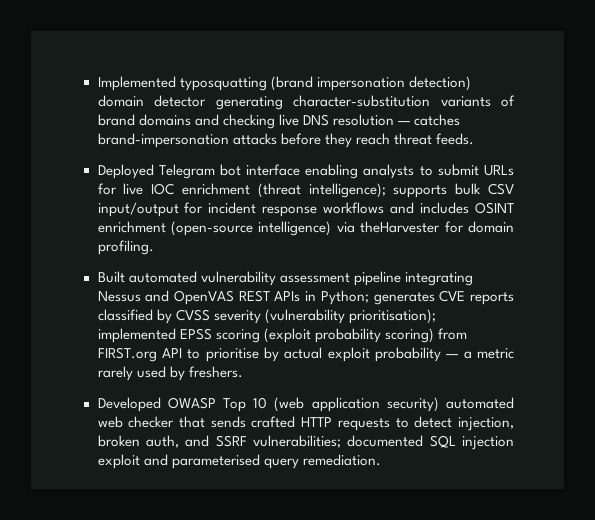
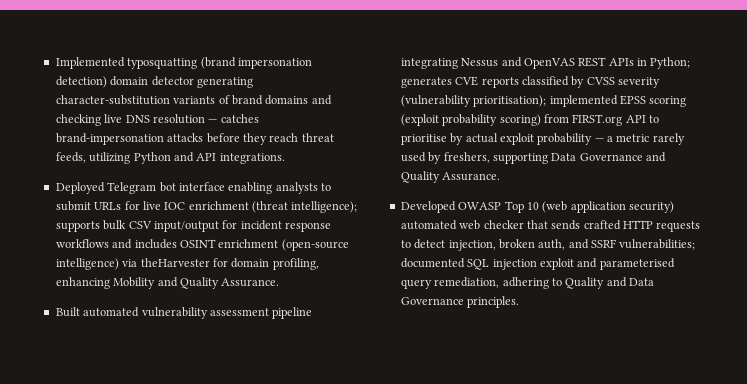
- Implemented typosquatting (brand impersonation detection) domain detector generating character-substitution variants of brand domains and checking live DNS resolution — catches brand-impersonation attacks before they reach threat feeds.
+ Implemented typosquatting (brand impersonation detection) domain detector generating character-substitution variants of brand domains and checking live DNS resolution — catches brand-impersonation attacks before they reach threat feeds, utilizing Python and API integrations.
- Deployed Telegram bot interface enabling analysts to submit URLs for live IOC enrichment (threat intelligence); supports bulk CSV input/output for incident response workflows and includes OSINT enrichment (open-source intelligence) via theHarvester for domain profiling.
+ Deployed Telegram bot interface enabling analysts to submit URLs for live IOC enrichment (threat intelligence); supports bulk CSV input/output for incident response workflows and includes OSINT enrichment (open-source intelligence) via theHarvester for domain profiling, enhancing Mobility and Quality Assurance.
- Built automated vulnerability assessment pipeline integrating Nessus and OpenVAS REST APIs in Python; generates CVE reports classified by CVSS severity (vulnerability prioritisation); implemented EPSS scoring (exploit probability scoring) from FIRST.org API to prioritise by actual exploit probability — a metric rarely used by freshers.
+ Built automated vulnerability assessment pipeline integrating Nessus and OpenVAS REST APIs in Python; generates CVE reports classified by CVSS severity (vulnerability prioritisation); implemented EPSS scoring (exploit probability scoring) from FIRST.org API to prioritise by actual exploit probability — a metric rarely used by freshers, supporting Data Governance and Quality Assurance.
- Developed OWASP Top 10 (web application security) automated web checker that sends crafted HTTP requests to detect injection, broken auth, and SSRF vulnerabilities; documented SQL injection exploit and parameterised query remediation.
+ Developed OWASP Top 10 (web application security) automated web checker that sends crafted HTTP requests to detect injection, broken auth, and SSRF vulnerabilities; documented SQL injection exploit and parameterised query remediation, adhering to Quality and Data Governance principles.

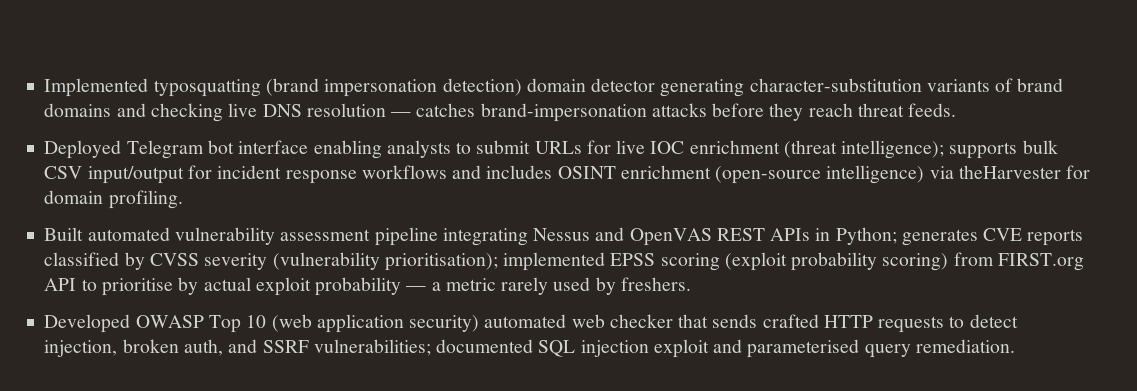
- Implemented typosquatting (brand impersonation detection) domain detector generating character-substitution variants of brand domains and checking live DNS resolution — catches brand-impersonation attacks before they reach threat feeds, utilizing Python and API integrations.
+ Implemented typosquatting (brand impersonation detection) domain detector generating character-substitution variants of brand domains and checking live DNS resolution — catches brand-impersonation attacks before they reach threat feeds.
- Deployed Telegram bot interface enabling analysts to submit URLs for live IOC enrichment (threat intelligence); supports bulk CSV input/output for incident response workflows and includes OSINT enrichment (open-source intelligence) via theHarvester for domain profiling, enhancing Mobility and Quality Assurance.
+ Deployed Telegram bot interface enabling analysts to submit URLs for live IOC enrichment (threat intelligence); supports bulk CSV input/output for incident response workflows and includes OSINT enrichment (open-source intelligence) via theHarvester for domain profiling.
- Built automated vulnerability assessment pipeline integrating Nessus and OpenVAS REST APIs in Python; generates CVE reports classified by CVSS severity (vulnerability prioritisation); implemented EPSS scoring (exploit probability scoring) from FIRST.org API to prioritise by actual exploit probability — a metric rarely used by freshers, supporting Data Governance and Quality Assurance.
+ Built automated vulnerability assessment pipeline integrating Nessus and OpenVAS REST APIs in Python; generates CVE reports classified by CVSS severity (vulnerability prioritisation); implemented EPSS scoring (exploit probability scoring) from FIRST.org API to prioritise by actual exploit probability — a metric rarely used by freshers.
- Developed OWASP Top 10 (web application security) automated web checker that sends crafted HTTP requests to detect injection, broken auth, and SSRF vulnerabilities; documented SQL injection exploit and parameterised query remediation, adhering to Quality and Data Governance principles.
+ Developed OWASP Top 10 (web application security) automated web checker that sends crafted HTTP requests to detect injection, broken auth, and SSRF vulnerabilities; documented SQL injection exploit and parameterised query remediation.

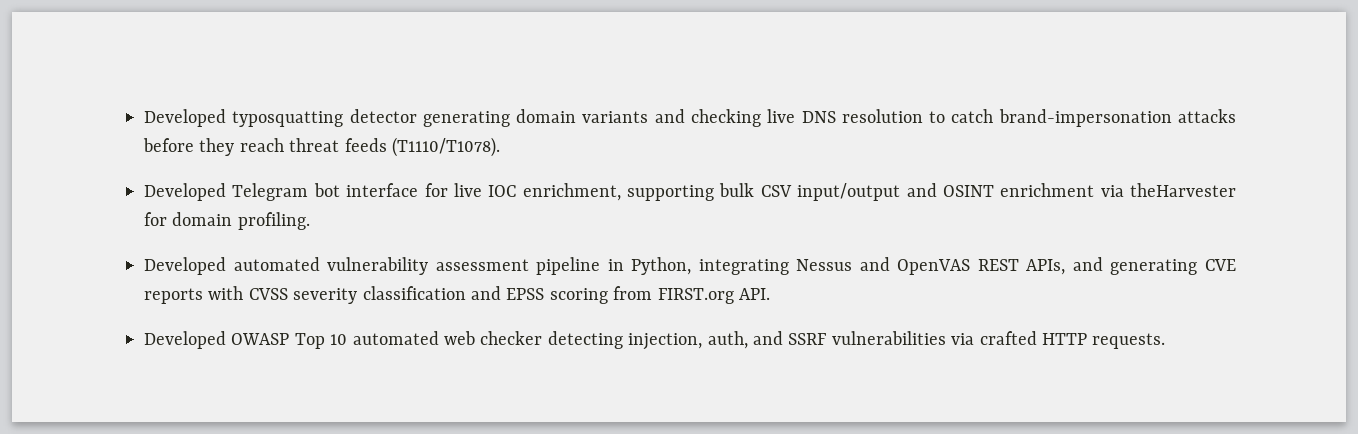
- Implemented typosquatting (brand impersonation detection) domain detector generating character-substitution variants of brand domains and checking live DNS resolution — catches brand-impersonation attacks before they reach threat feeds.
- Deployed Telegram bot interface enabling analysts to submit URLs for live IOC enrichment (threat intelligence); supports bulk CSV input/output for incident response workflows and includes OSINT enrichment (open-source intelligence) via theHarvester for domain profiling.
+ Developed typosquatting detector generating domain variants and checking live DNS resolution to catch brand-impersonation attacks before they reach threat feeds (T1110/T1078).
+ Developed Telegram bot interface for live IOC enrichment, supporting bulk CSV input/output and OSINT enrichment via theHarvester for domain profiling.
- Built automated vulnerability assessment pipeline integrating Nessus and OpenVAS REST APIs in Python; generates CVE reports classified by CVSS severity (vulnerability prioritisation); implemented EPSS scoring (exploit probability scoring) from FIRST.org API to prioritise by actual exploit probability — a metric rarely used by freshers.
- Developed OWASP Top 10 (web application security) automated web checker that sends crafted HTTP requests to detect injection, broken auth, and SSRF vulnerabilities; documented SQL injection exploit and parameterised query remediation.
+ Developed automated vulnerability assessment pipeline in Python, integrating Nessus and OpenVAS REST APIs, and generating CVE reports with CVSS severity classification and EPSS scoring from FIRST.org API.
+ Developed OWASP Top 10 automated web checker detecting injection, auth, and SSRF vulnerabilities via crafted HTTP requests.

